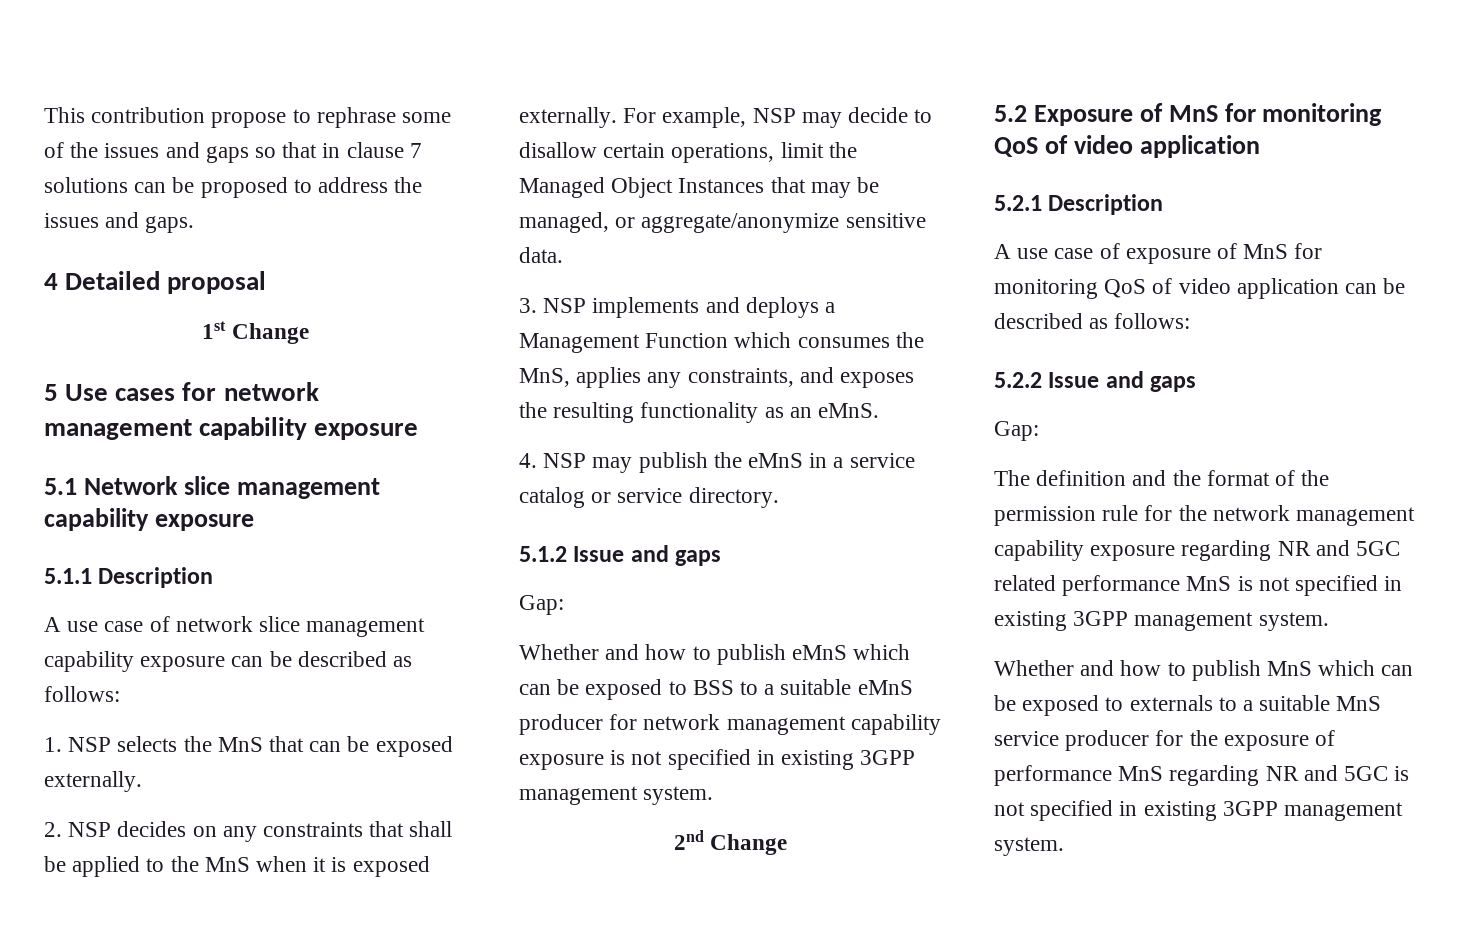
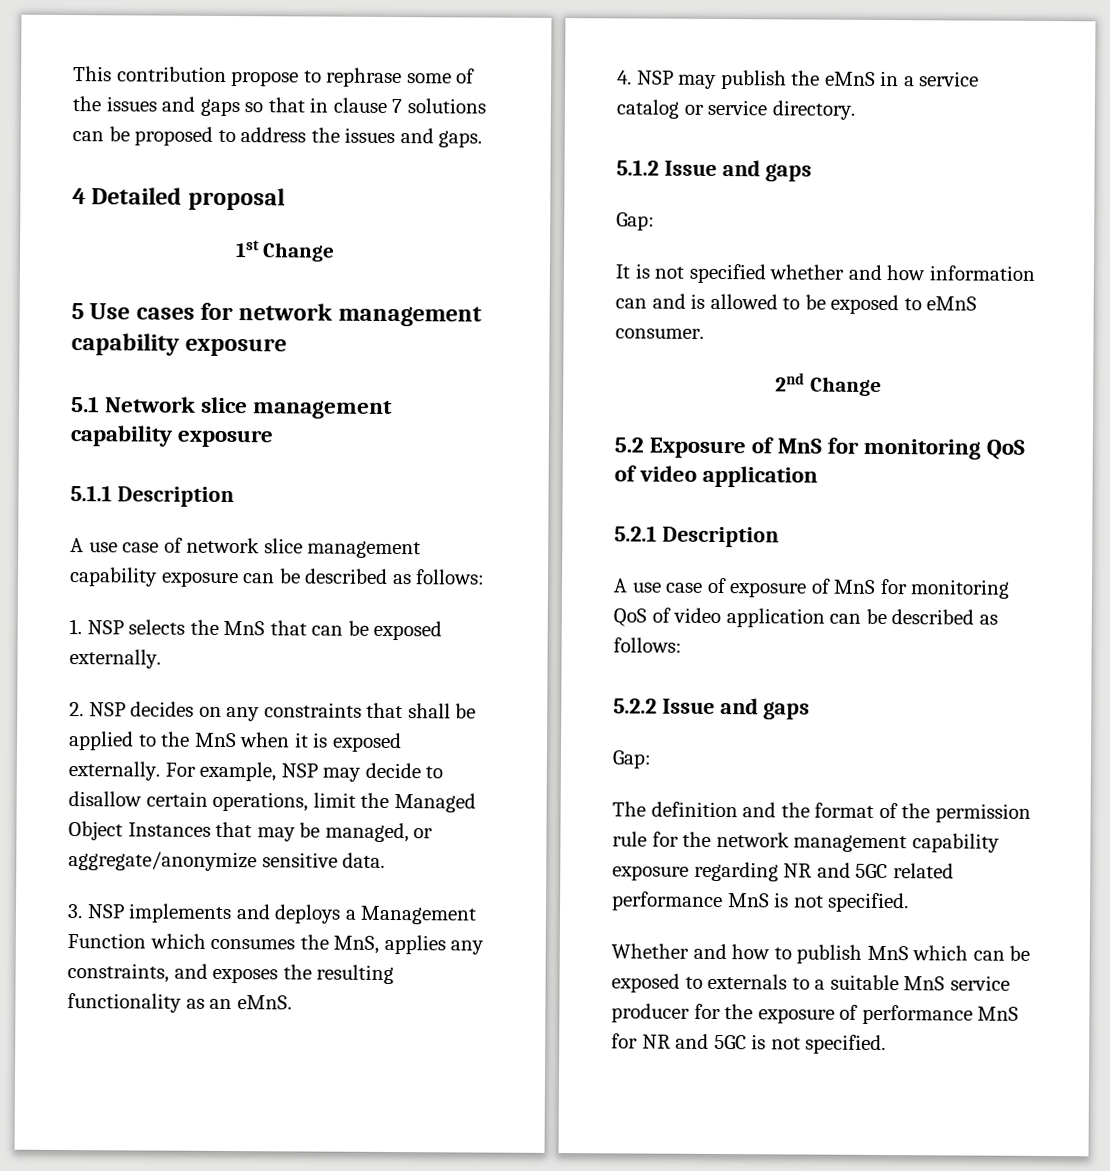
- Whether and how to publish eMnS which can be exposed to BSS to a suitable eMnS producer for network management capability exposure is not specified in existing 3GPP management system.
+ It is not specified whether and how information can and is allowed to be exposed to eMnS consumer.
- The definition and the format of the permission rule for the network management capability exposure regarding NR and 5GC related performance MnS is not specified in existing 3GPP management system.
+ The definition and the format of the permission rule for the network management capability exposure regarding NR and 5GC related performance MnS is not specified.
- Whether and how to publish MnS which can be exposed to externals to a suitable MnS service producer for the exposure of performance MnS regarding NR and 5GC is not specified in existing 3GPP management system.
+ Whether and how to publish MnS which can be exposed to externals to a suitable MnS service producer for the exposure of performance MnS for NR and 5GC is not specified.

